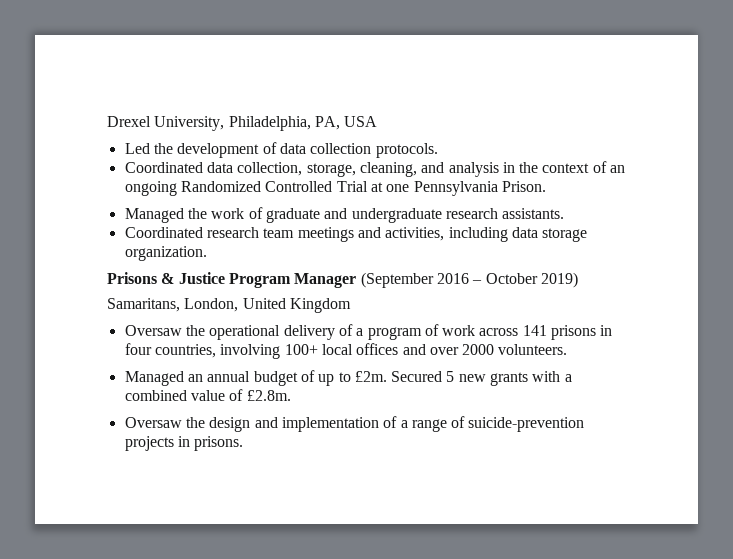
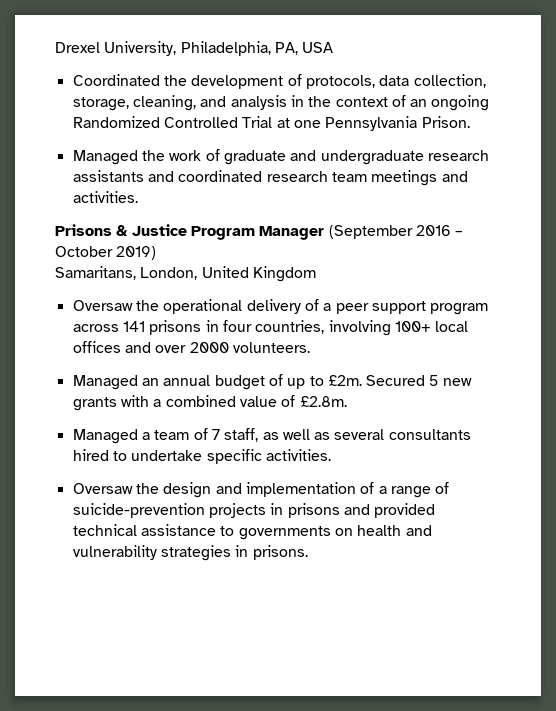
- Led the development of data collection protocols.
- Coordinated data collection, storage, cleaning, and analysis in the context of an ongoing Randomized Controlled Trial at one Pennsylvania Prison.
+ Coordinated the development of protocols, data collection, storage, cleaning, and analysis in the context of an ongoing Randomized Controlled Trial at one Pennsylvania Prison.
- Managed the work of graduate and undergraduate research assistants.
- Coordinated research team meetings and activities, including data storage organization.
+ Managed the work of graduate and undergraduate research assistants and coordinated research team meetings and activities.
- Oversaw the operational delivery of a program of work across 141 prisons in four countries, involving 100+ local offices and over 2000 volunteers.
+ Oversaw the operational delivery of a peer support program across 141 prisons in four countries, involving 100+ local offices and over 2000 volunteers.
+ Managed a team of 7 staff, as well as several consultants hired to undertake specific activities.
- Oversaw the design and implementation of a range of suicide-prevention projects in prisons.
+ Oversaw the design and implementation of a range of suicide-prevention projects in prisons and provided technical assistance to governments on health and vulnerability strategies in prisons.

